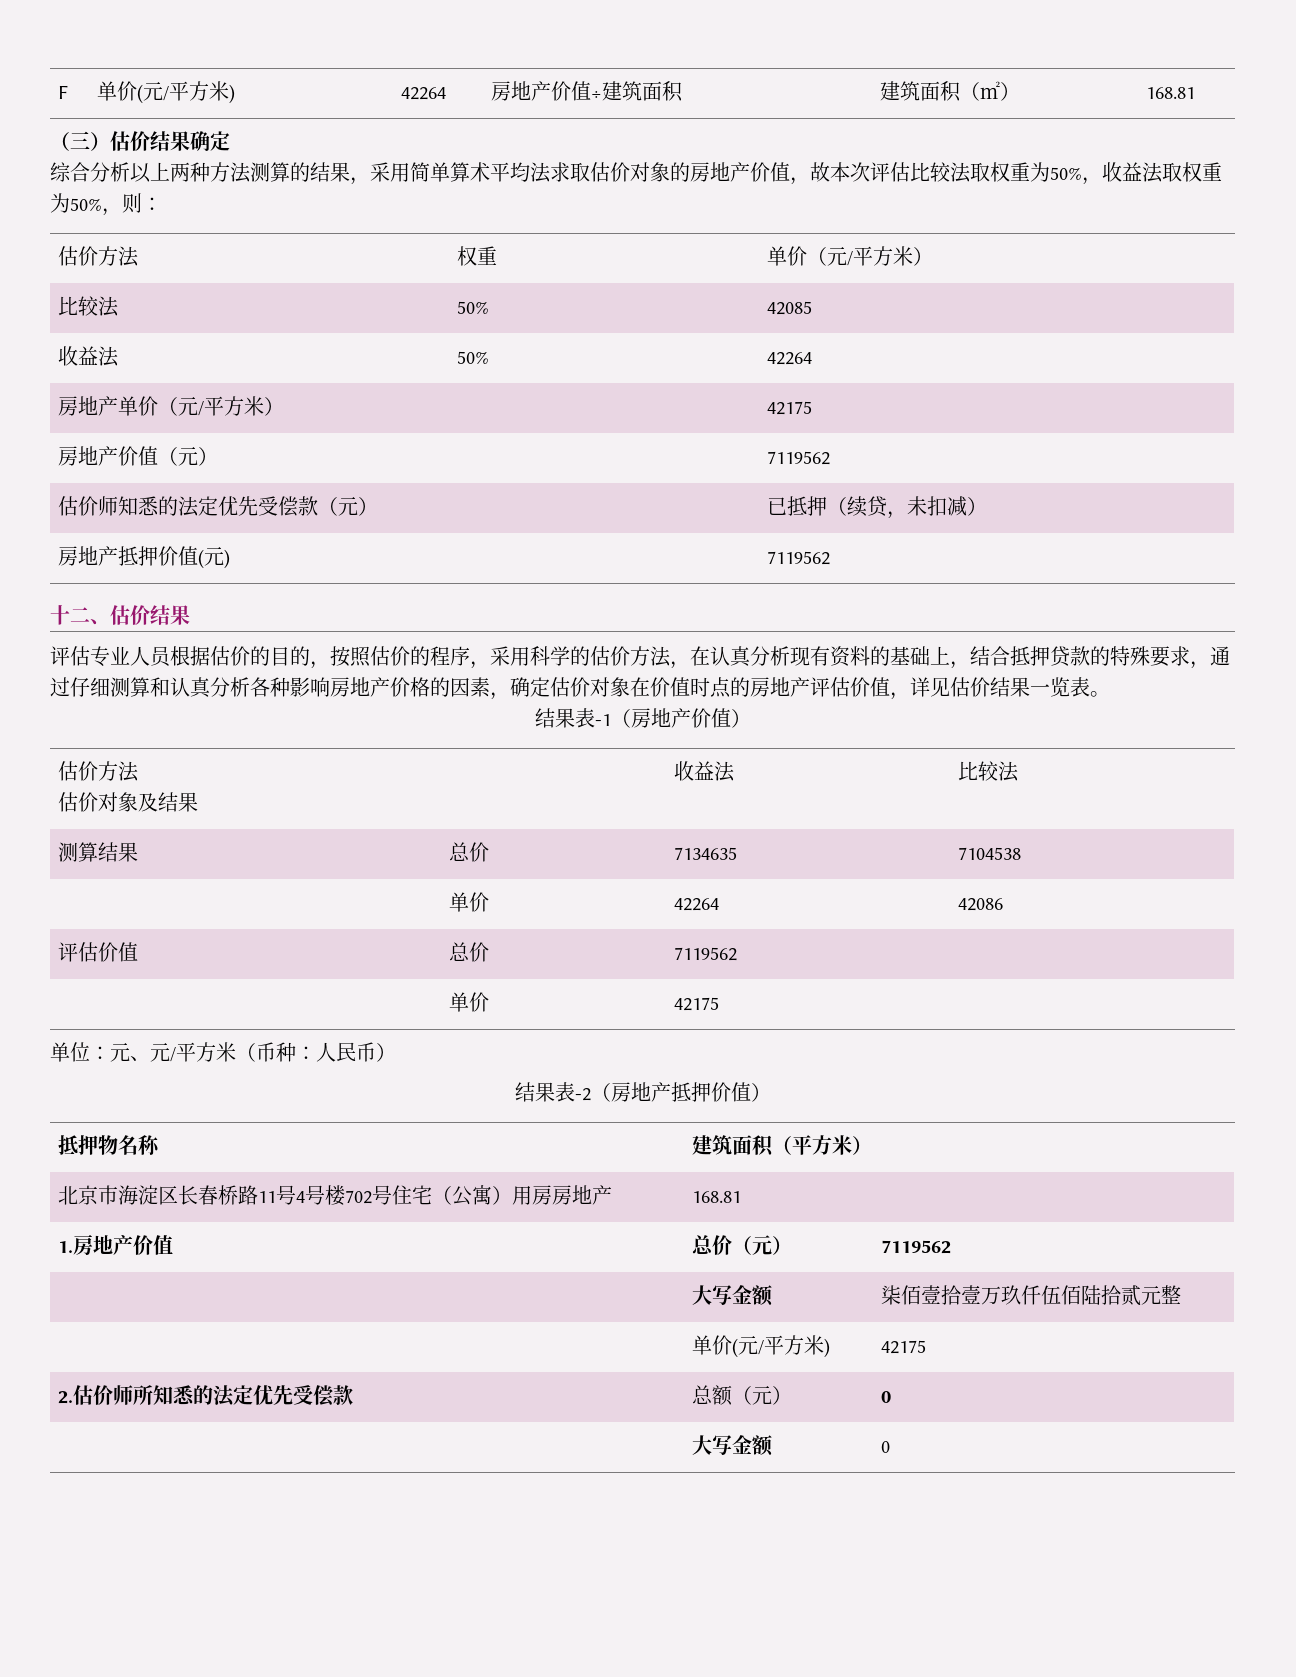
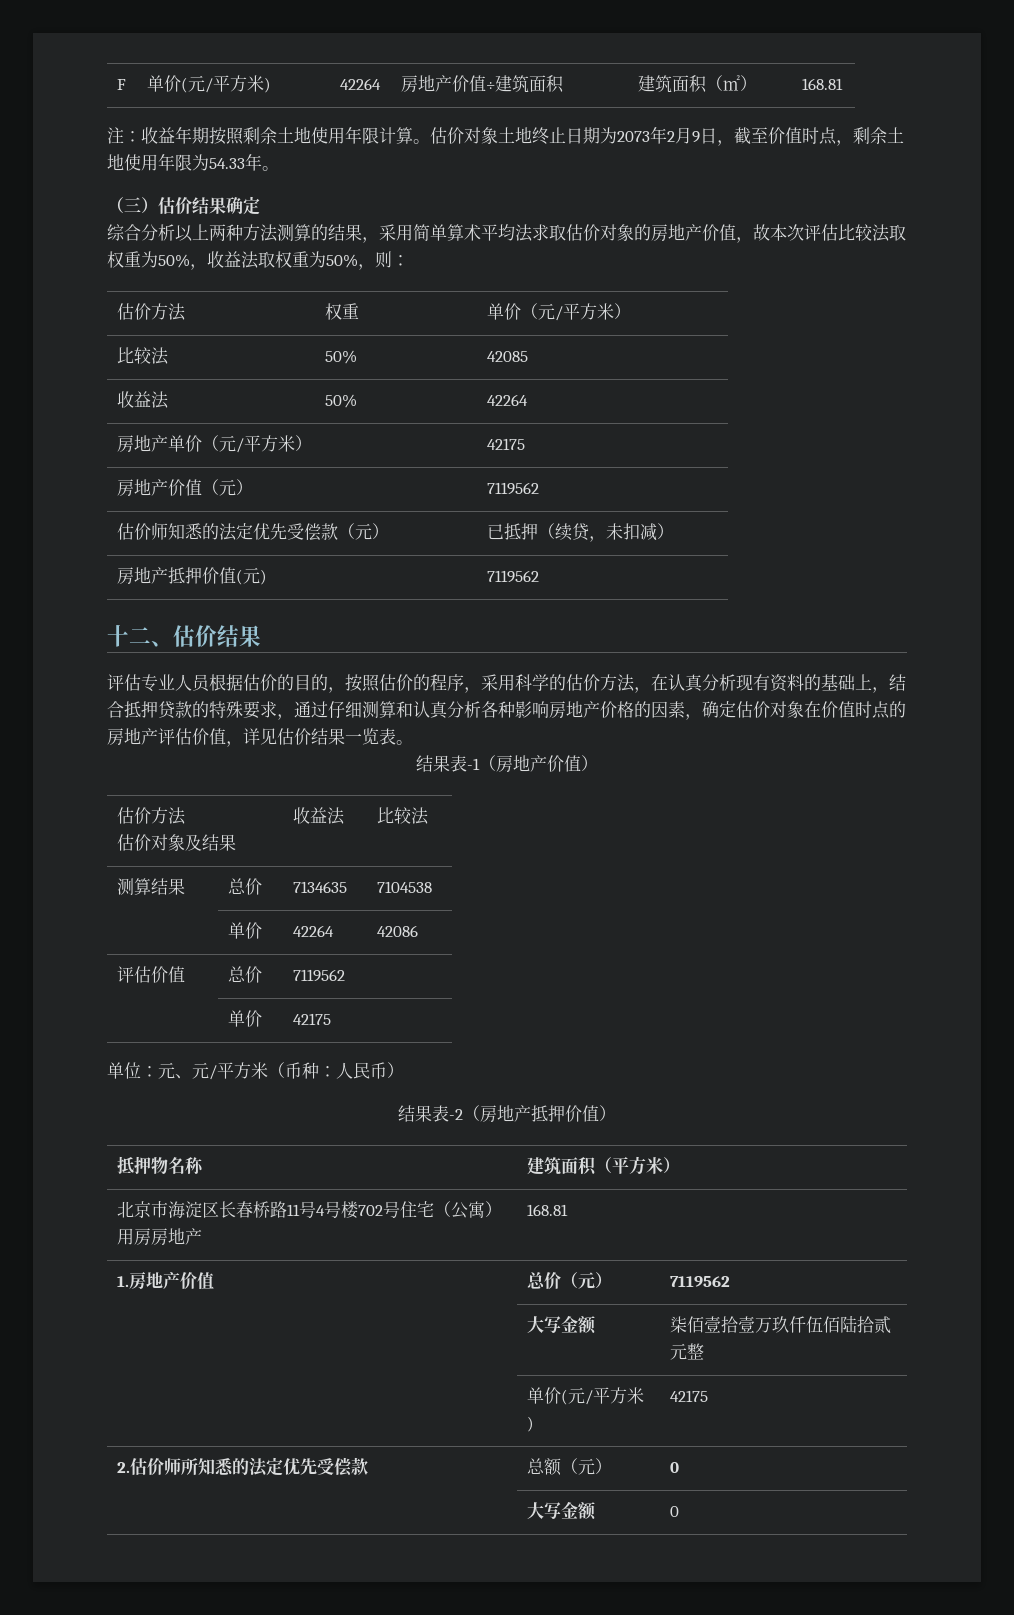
+ 注：收益年期按照剩余土地使用年限计算。估价对象土地终止日期为2073年2月9日，截至价值时点，剩余土地使用年限为54.33年。

